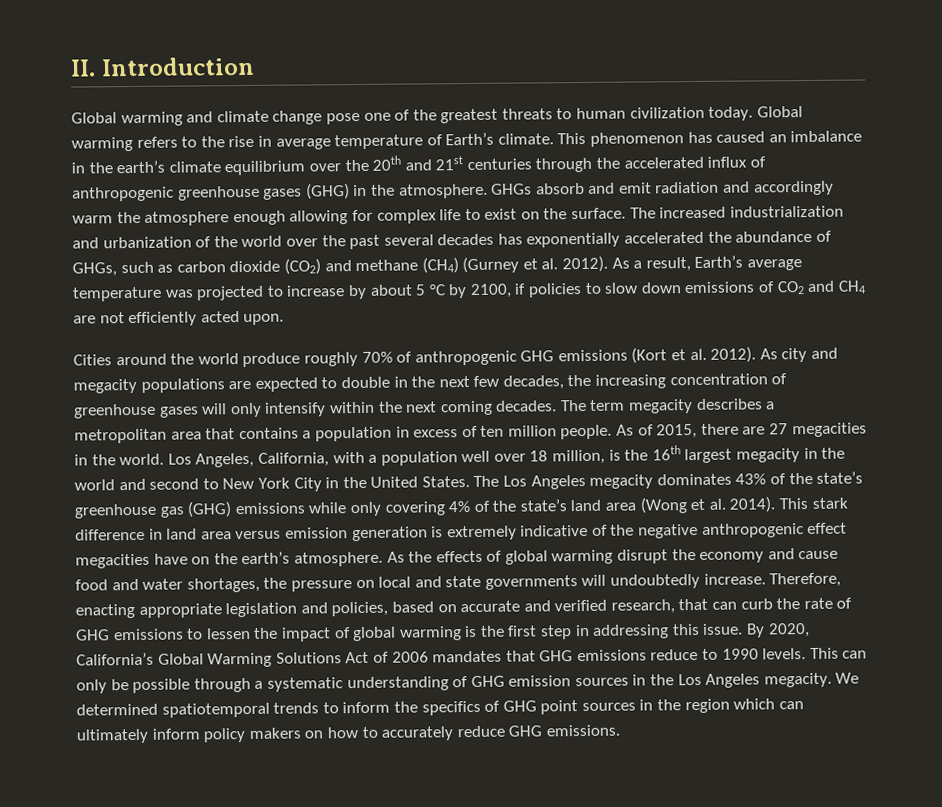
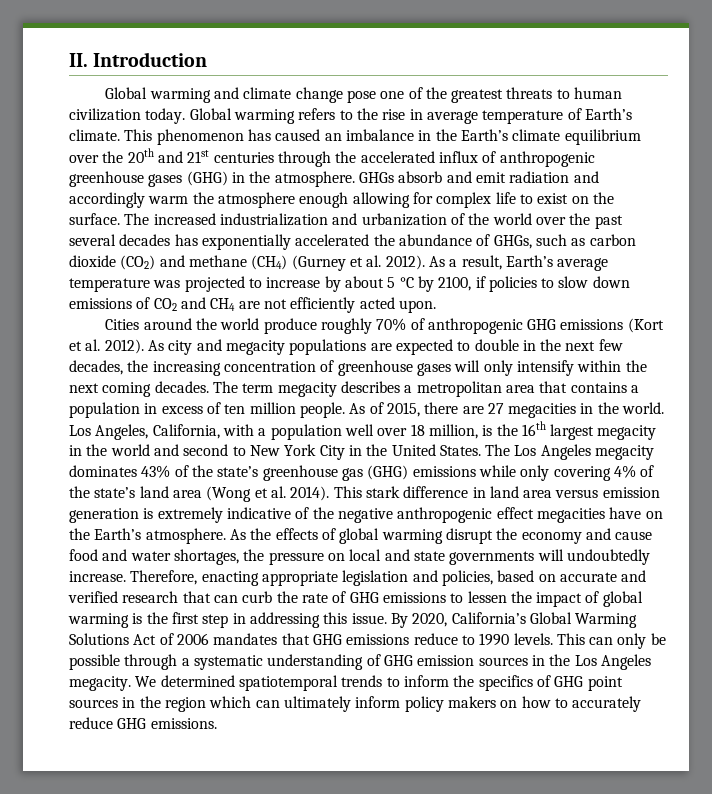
- This phenomenon has caused an imbalance in the earth’s climate equilibrium over the 20th and 21st centuries through the accelerated influx of anthropogenic greenhouse gases (GHG) in the atmosphere.
+ This phenomenon has caused an imbalance in the Earth’s climate equilibrium over the 20th and 21st centuries through the accelerated influx of anthropogenic greenhouse gases (GHG) in the atmosphere.
- This stark difference in land area versus emission generation is extremely indicative of the negative anthropogenic effect megacities have on the earth’s atmosphere.
+ This stark difference in land area versus emission generation is extremely indicative of the negative anthropogenic effect megacities have on the Earth’s atmosphere.
- Therefore, enacting appropriate legislation and policies, based on accurate and verified research, that can curb the rate of GHG emissions to lessen the impact of global warming is the first step in addressing this issue.
+ Therefore, enacting appropriate legislation and policies, based on accurate and verified research that can curb the rate of GHG emissions to lessen the impact of global warming is the first step in addressing this issue.

